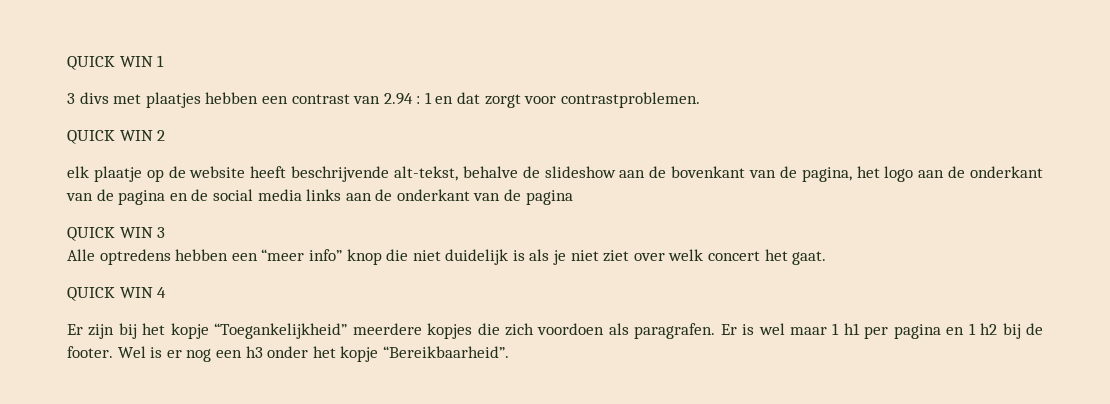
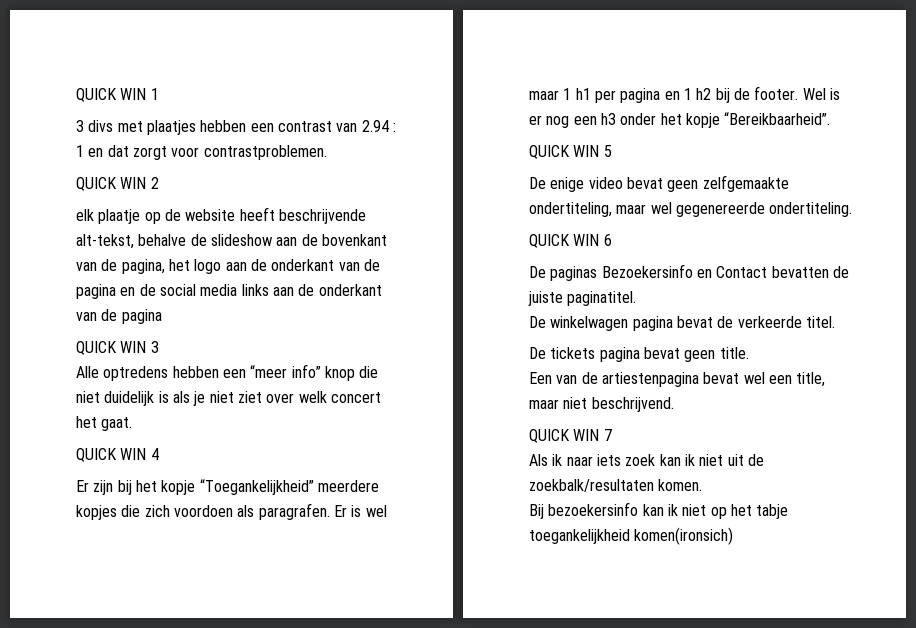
+ QUICK WIN 5
+ De enige video bevat geen zelfgemaakte ondertiteling, maar wel gegenereerde ondertiteling.
+ QUICK WIN 6
+ De paginas Bezoekersinfo en Contact bevatten de juiste paginatitel.
+ De winkelwagen pagina bevat de verkeerde titel.
+ De tickets pagina bevat geen title.
+ Een van de artiestenpagina bevat wel een title, maar niet beschrijvend.
+ QUICK WIN 7
+ Als ik naar iets zoek kan ik niet uit de zoekbalk/resultaten komen.
+ Bij bezoekersinfo kan ik niet op het tabje toegankelijkheid komen(ironsich)

